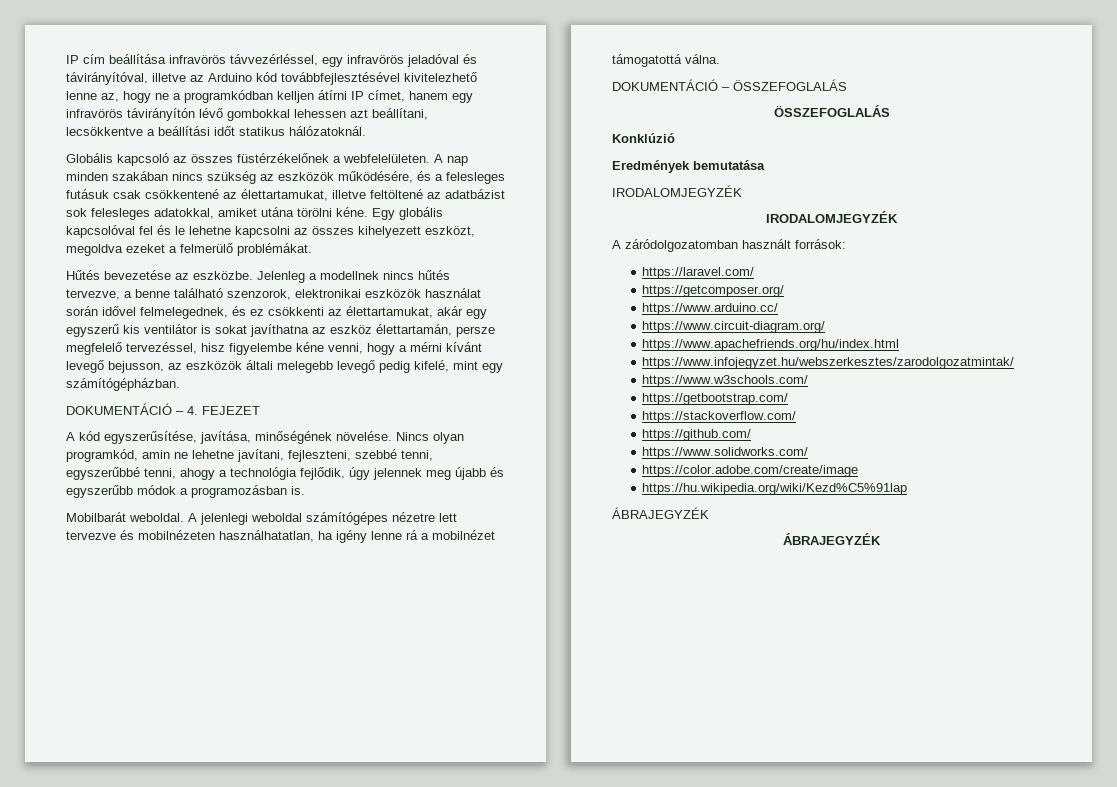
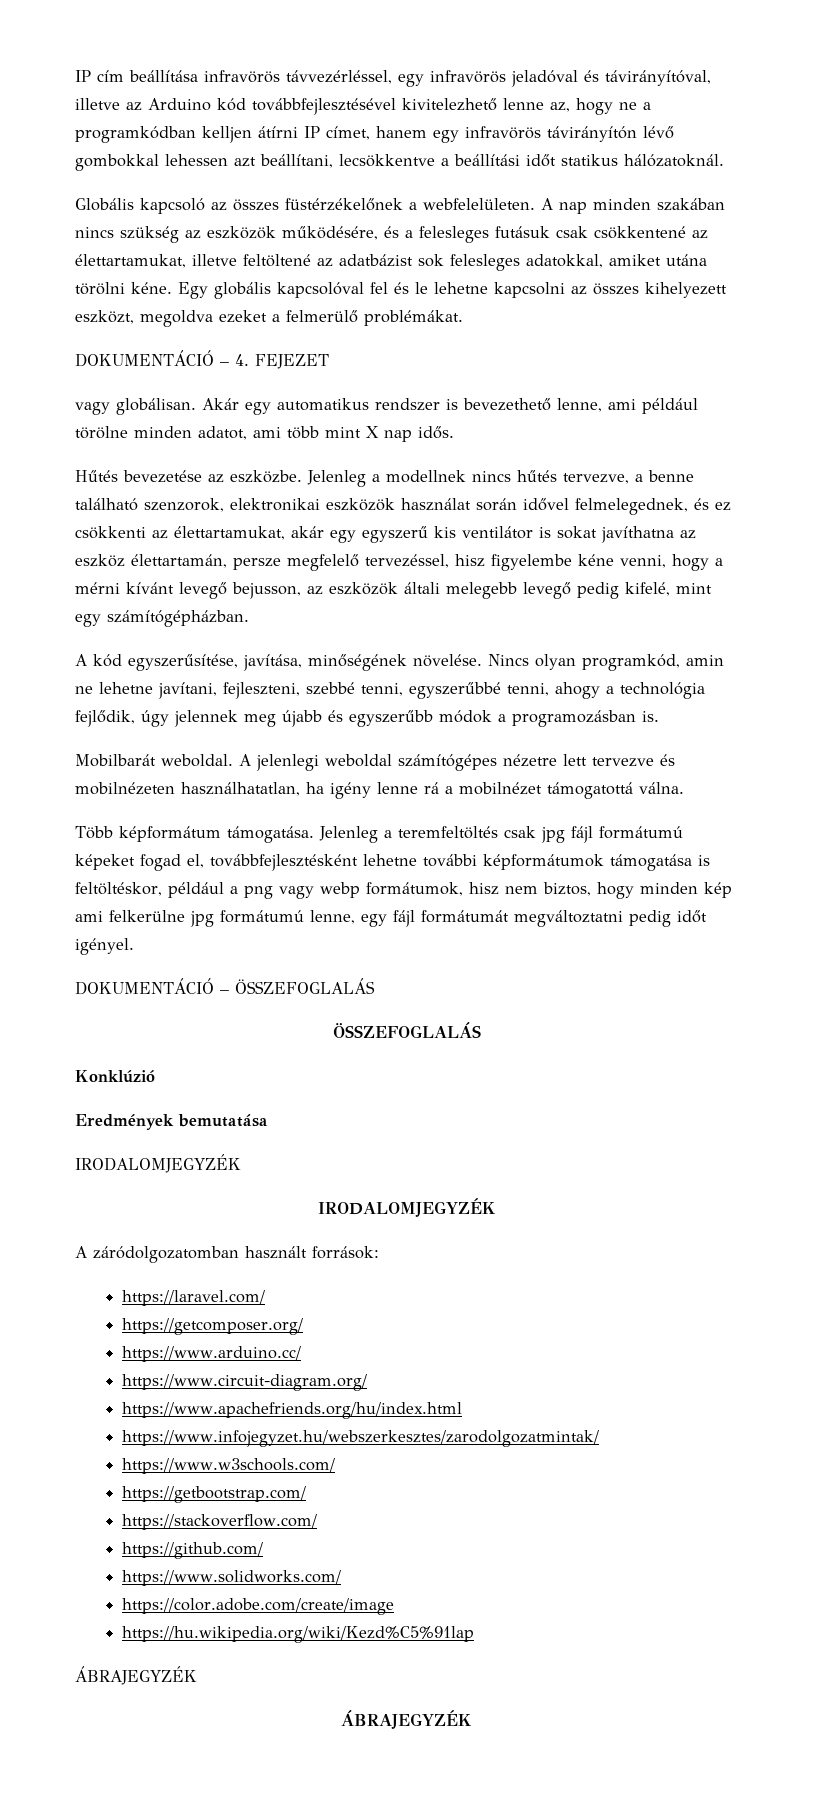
+ DOKUMENTÁCIÓ – 4. FEJEZET
+ vagy globálisan. Akár egy automatikus rendszer is bevezethető lenne, ami például törölne minden adatot, ami több mint X nap idős.
- DOKUMENTÁCIÓ – 4. FEJEZET
+ Több képformátum támogatása. Jelenleg a teremfeltöltés csak jpg fájl formátumú képeket fogad el, továbbfejlesztésként lehetne további képformátumok támogatása is feltöltéskor, például a png vagy webp formátumok, hisz nem biztos, hogy minden kép ami felkerülne jpg formátumú lenne, egy fájl formátumát megváltoztatni pedig időt igényel.

